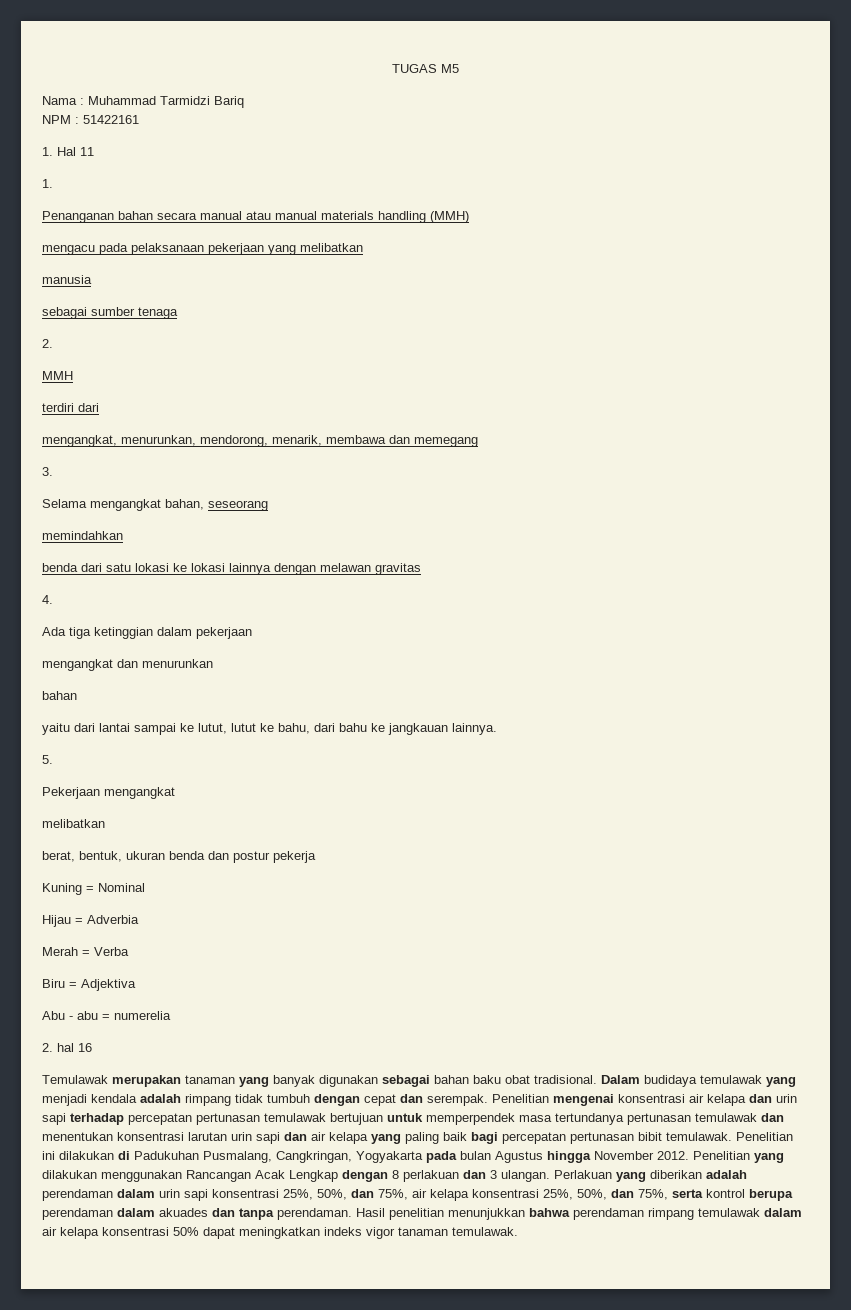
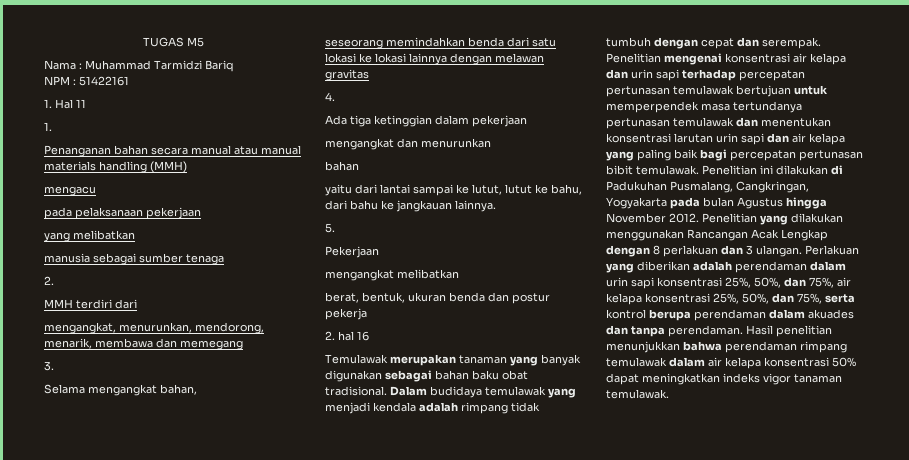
- mengacu pada pelaksanaan pekerjaan yang melibatkan
+ mengacu
+ pada pelaksanaan pekerjaan
+ yang melibatkan
- manusia
- sebagai sumber tenaga
+ manusia sebagai sumber tenaga
- MMH
- terdiri dari
+ MMH terdiri dari
- Selama mengangkat bahan, seseorang
- memindahkan
- benda dari satu lokasi ke lokasi lainnya dengan melawan gravitas
+ Selama mengangkat bahan,
+ seseorang memindahkan benda dari satu lokasi ke lokasi lainnya dengan melawan gravitas
- Pekerjaan mengangkat
- melibatkan
+ Pekerjaan
+ mengangkat melibatkan
- Kuning = Nominal
- Hijau = Adverbia
- Merah = Verba
- Biru = Adjektiva
- Abu - abu = numerelia

